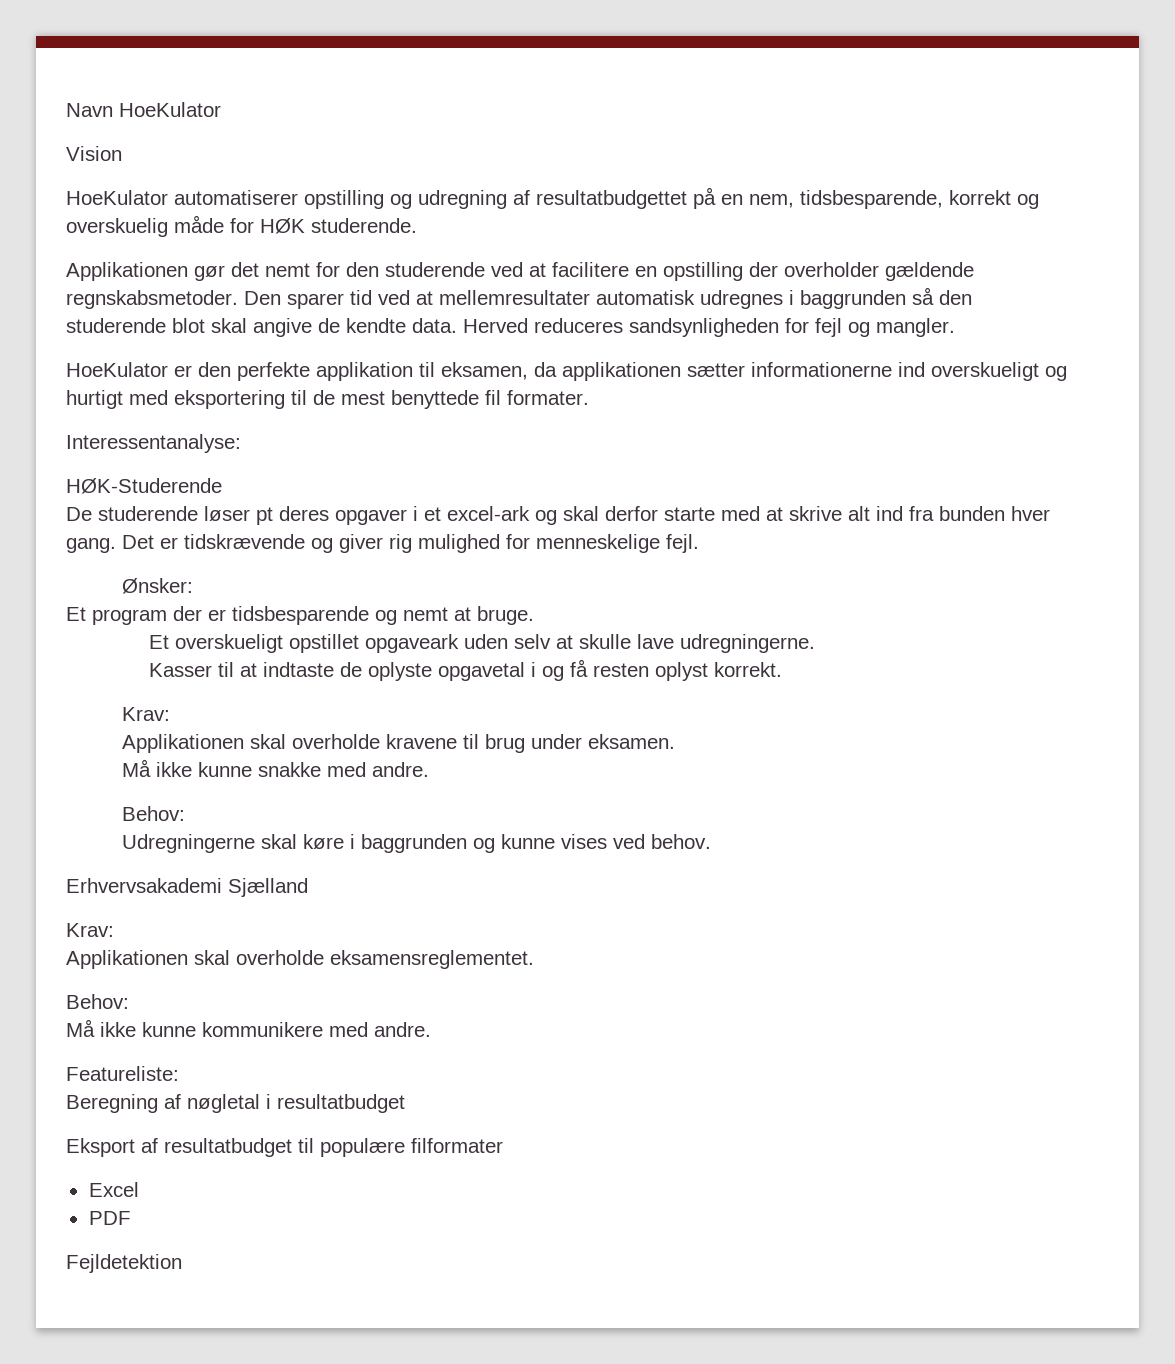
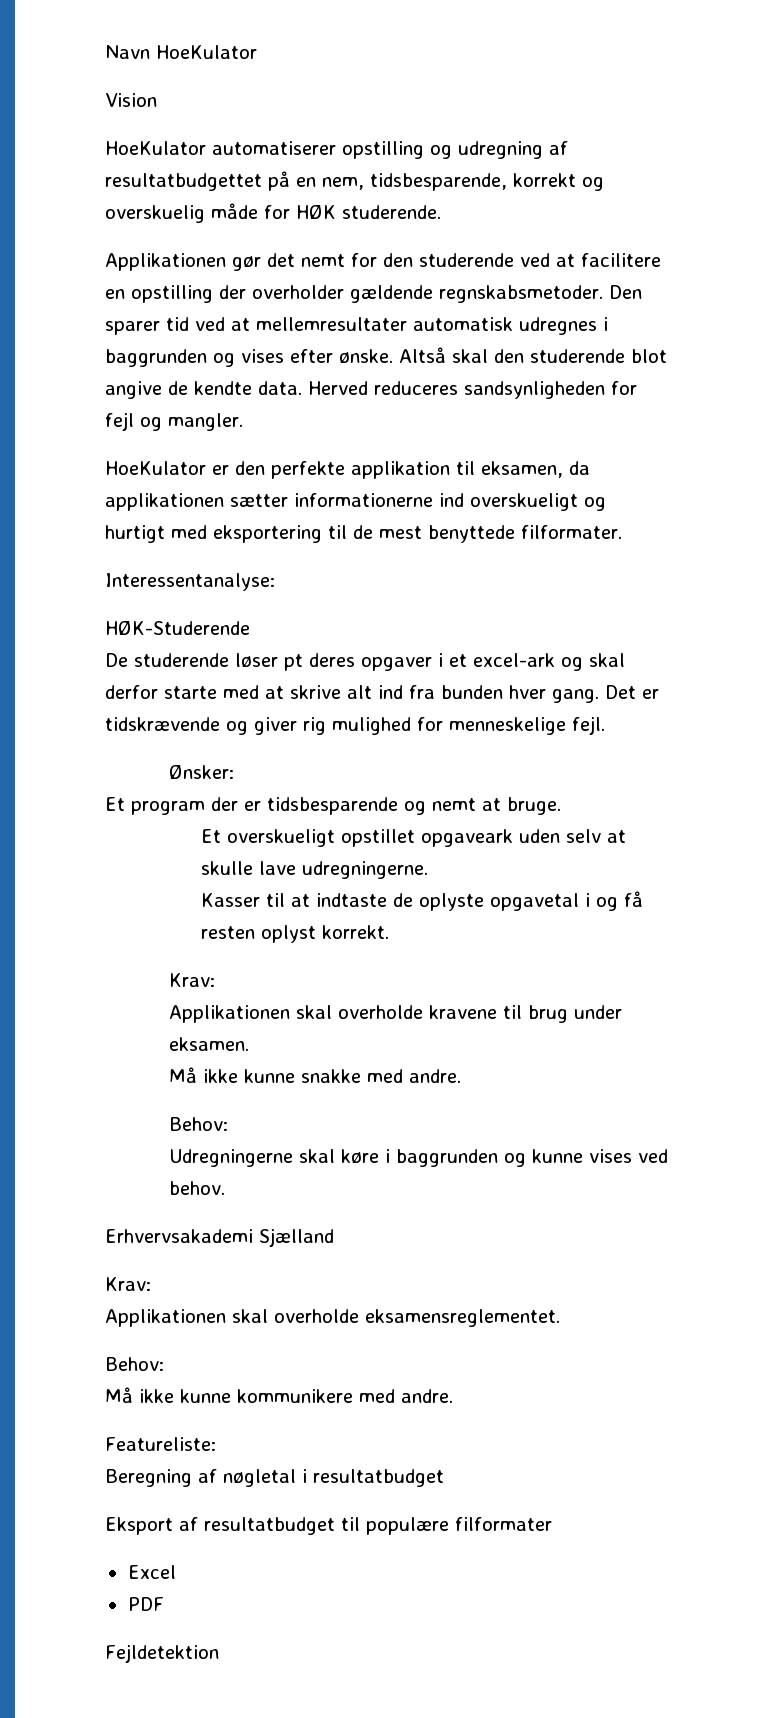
- Den sparer tid ved at mellemresultater automatisk udregnes i baggrunden så den studerende blot skal angive de kendte data.
+ Den sparer tid ved at mellemresultater automatisk udregnes i baggrunden og vises efter ønske. Altså skal den studerende blot angive de kendte data.
- HoeKulator er den perfekte applikation til eksamen, da applikationen sætter informationerne ind overskueligt og hurtigt med eksportering til de mest benyttede fil formater.
+ HoeKulator er den perfekte applikation til eksamen, da applikationen sætter informationerne ind overskueligt og hurtigt med eksportering til de mest benyttede filformater.

